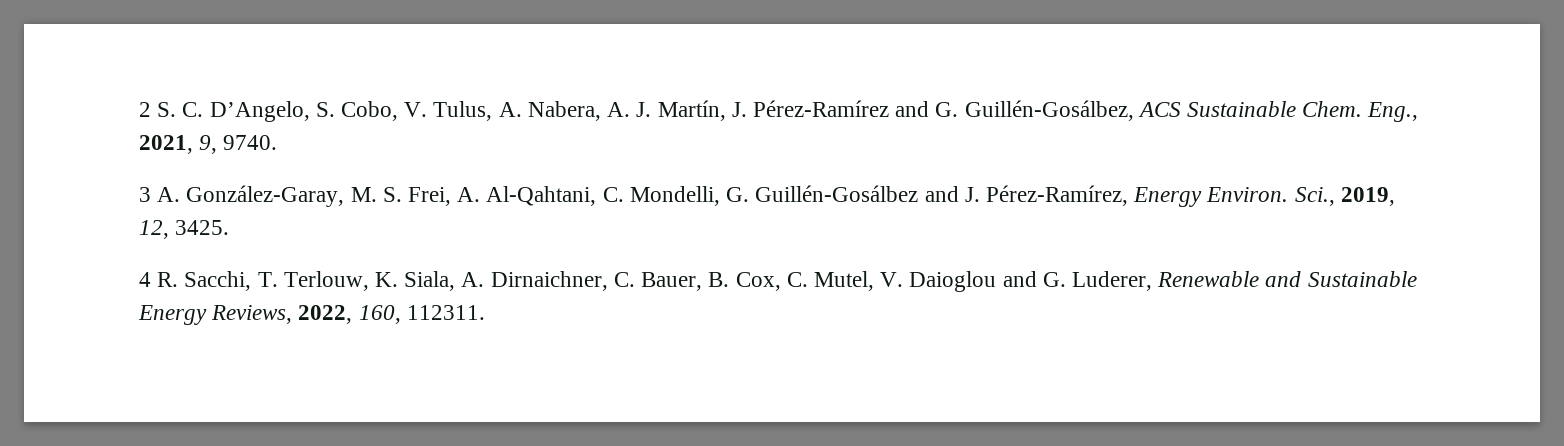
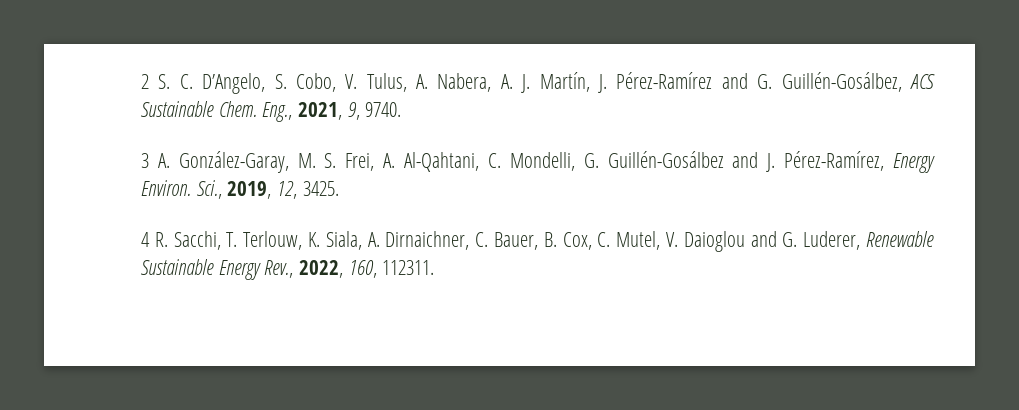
- 4 R. Sacchi, T. Terlouw, K. Siala, A. Dirnaichner, C. Bauer, B. Cox, C. Mutel, V. Daioglou and G. Luderer, Renewable and Sustainable Energy Reviews, 2022, 160, 112311.
+ 4 R. Sacchi, T. Terlouw, K. Siala, A. Dirnaichner, C. Bauer, B. Cox, C. Mutel, V. Daioglou and G. Luderer, Renewable Sustainable Energy Rev., 2022, 160, 112311.

